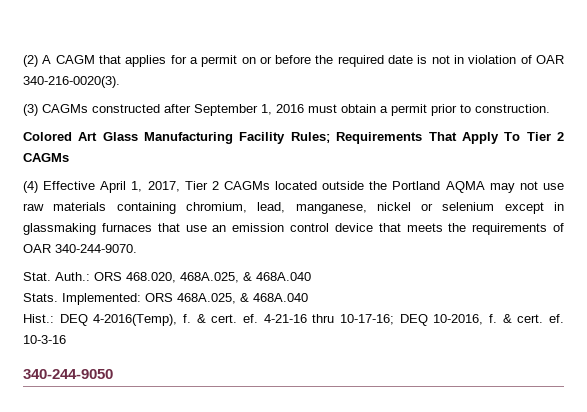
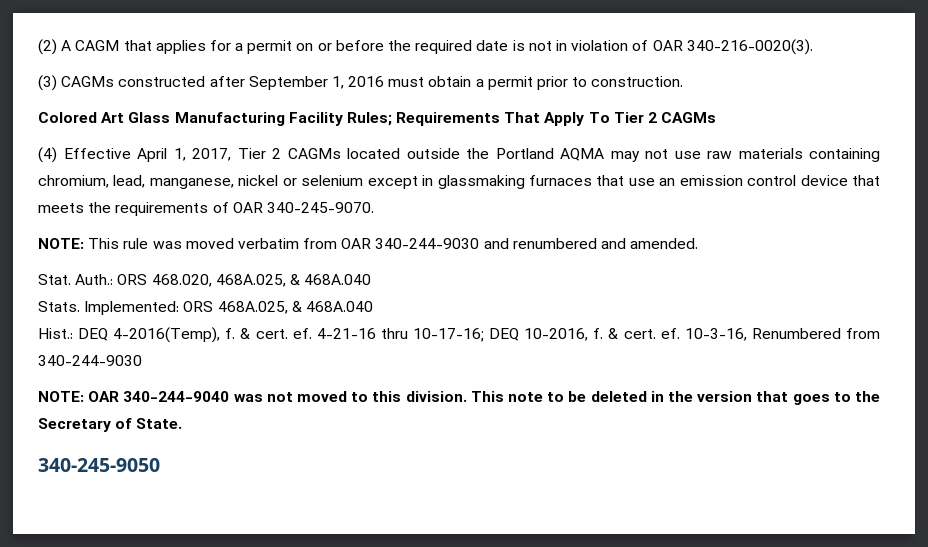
- (4) Effective April 1, 2017, Tier 2 CAGMs located outside the Portland AQMA may not use raw materials containing chromium, lead, manganese, nickel or selenium except in glassmaking furnaces that use an emission control device that meets the requirements of OAR 340-244-9070.
+ (4) Effective April 1, 2017, Tier 2 CAGMs located outside the Portland AQMA may not use raw materials containing chromium, lead, manganese, nickel or selenium except in glassmaking furnaces that use an emission control device that meets the requirements of OAR 340-245-9070.
+ NOTE: This rule was moved verbatim from OAR 340-244-9030 and renumbered and amended.
- 10-3-16
- 340-244-9050
+ 10-3-16, Renumbered from 340-244-9030
+ NOTE: OAR 340-244-9040 was not moved to this division. This note to be deleted in the version that goes to the Secretary of State.
+ 340-245-9050

